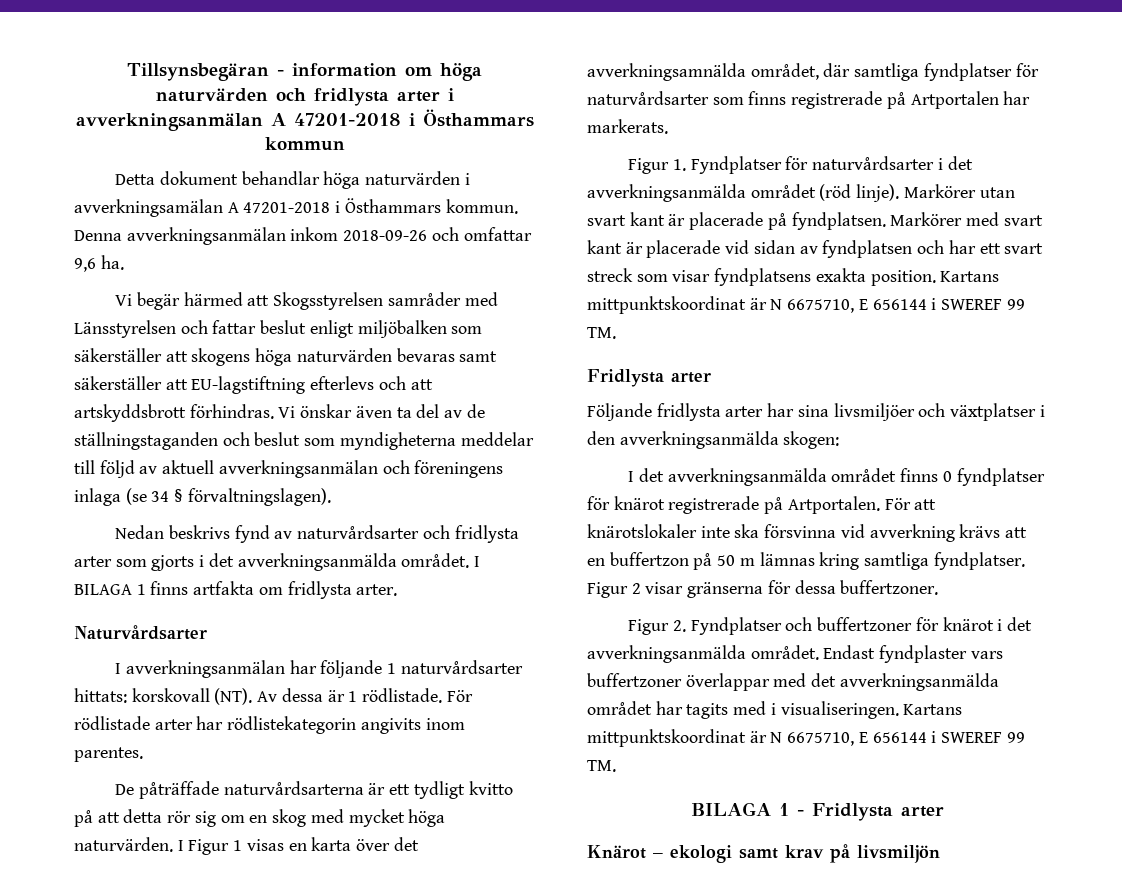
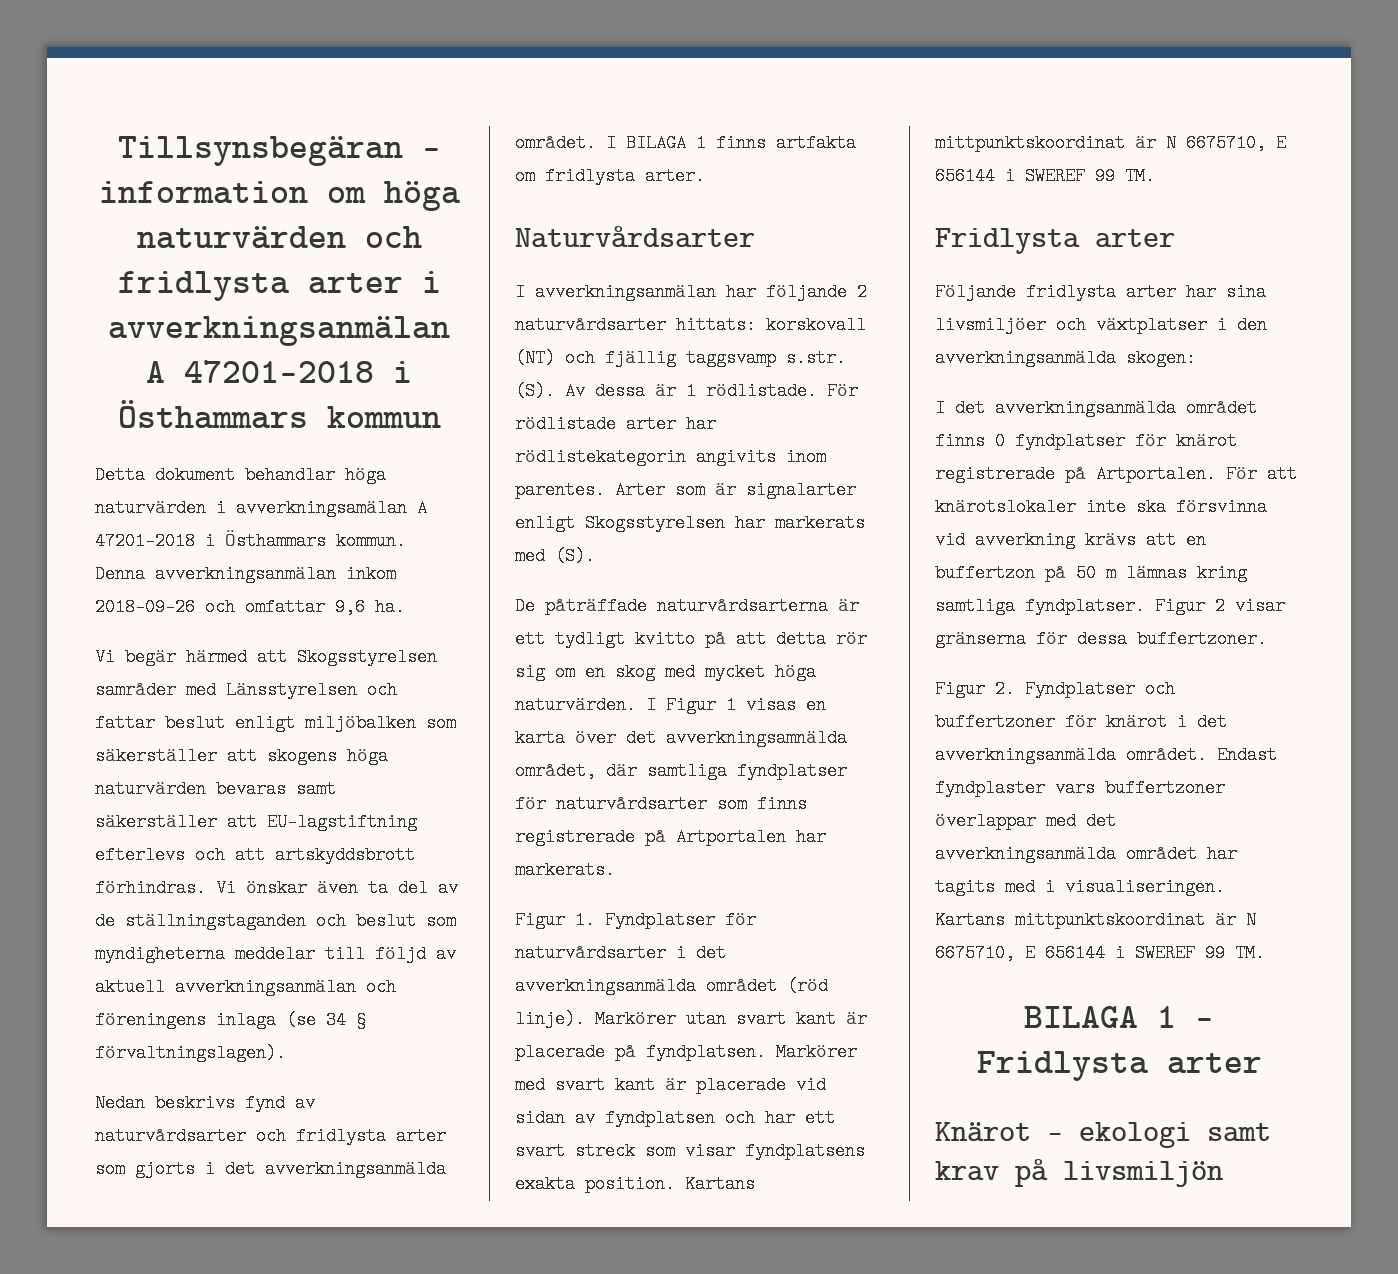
- I avverkningsanmälan har följande 1 naturvårdsarter hittats: korskovall (NT). Av dessa är 1 rödlistade.
+ I avverkningsanmälan har följande 2 naturvårdsarter hittats: korskovall (NT) och fjällig taggsvamp s.str. (S). Av dessa är 1 rödlistade.
+ Arter som är signalarter enligt Skogsstyrelsen har markerats med (S).

